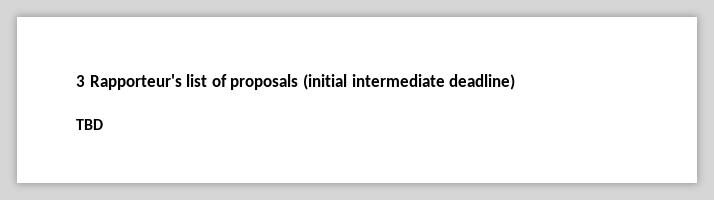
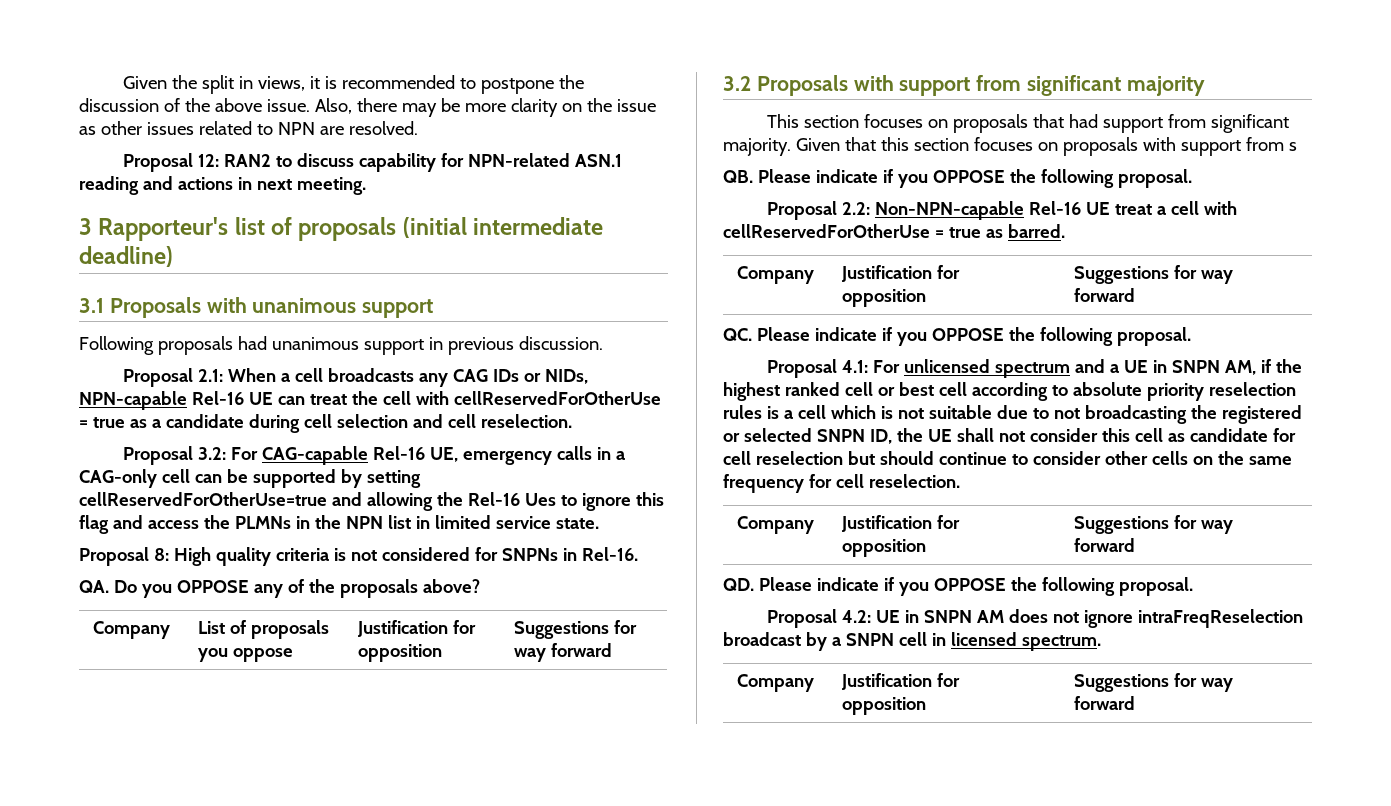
+ Given the split in views, it is recommended to postpone the discussion of the above issue. Also, there may be more clarity on the issue as other issues related to NPN are resolved.
+ Proposal 12: RAN2 to discuss capability for NPN-related ASN.1 reading and actions in next meeting.
- TBD
+ 3.1 Proposals with unanimous support
+ Following proposals had unanimous support in previous discussion.
+ Proposal 2.1: When a cell broadcasts any CAG IDs or NIDs, NPN-capable Rel-16 UE can treat the cell with cellReservedForOtherUse = true as a candidate during cell selection and cell reselection.
+ Proposal 3.2: For CAG-capable Rel-16 UE, emergency calls in a CAG-only cell can be supported by setting cellReservedForOtherUse=true and allowing the Rel-16 Ues to ignore this flag and access the PLMNs in the NPN list in limited service state.
+ Proposal 8: High quality criteria is not considered for SNPNs in Rel-16.
+ QA. Do you OPPOSE any of the proposals above?
+ Company | List of proposals you oppose | Justification for opposition | Suggestions for way forward
+ 3.2 Proposals with support from significant majority
+ This section focuses on proposals that had support from significant majority. Given that this section focuses on proposals with support from s
+ QB. Please indicate if you OPPOSE the following proposal.
+ Proposal 2.2: Non-NPN-capable Rel-16 UE treat a cell with cellReservedForOtherUse = true as barred.
+ Company | Justification for opposition | Suggestions for way forward
+ QC. Please indicate if you OPPOSE the following proposal.
+ Proposal 4.1: For unlicensed spectrum and a UE in SNPN AM, if the highest ranked cell or best cell according to absolute priority reselection rules is a cell which is not suitable due to not broadcasting the registered or selected SNPN ID, the UE shall not consider this cell as candidate for cell reselection but should continue to consider other cells on the same frequency for cell reselection.
+ Company | Justification for opposition | Suggestions for way forward
+ QD. Please indicate if you OPPOSE the following proposal.
+ Proposal 4.2: UE in SNPN AM does not ignore intraFreqReselection broadcast by a SNPN cell in licensed spectrum.
+ Company | Justification for opposition | Suggestions for way forward

